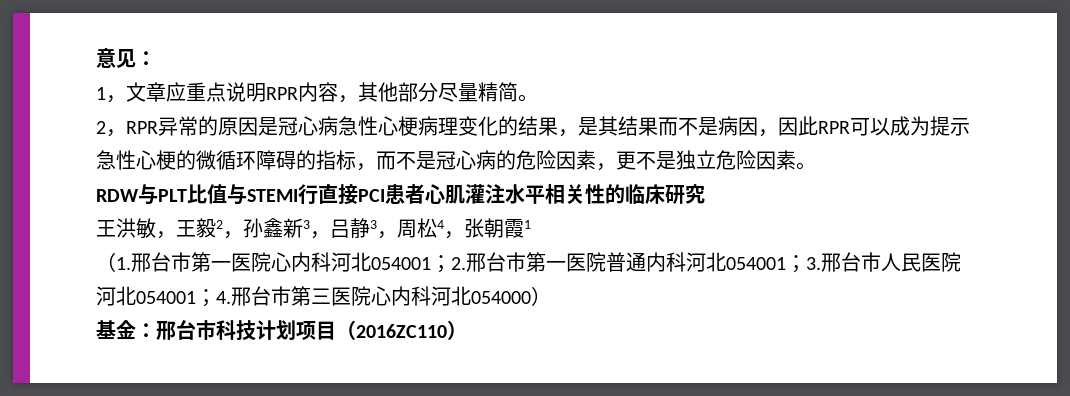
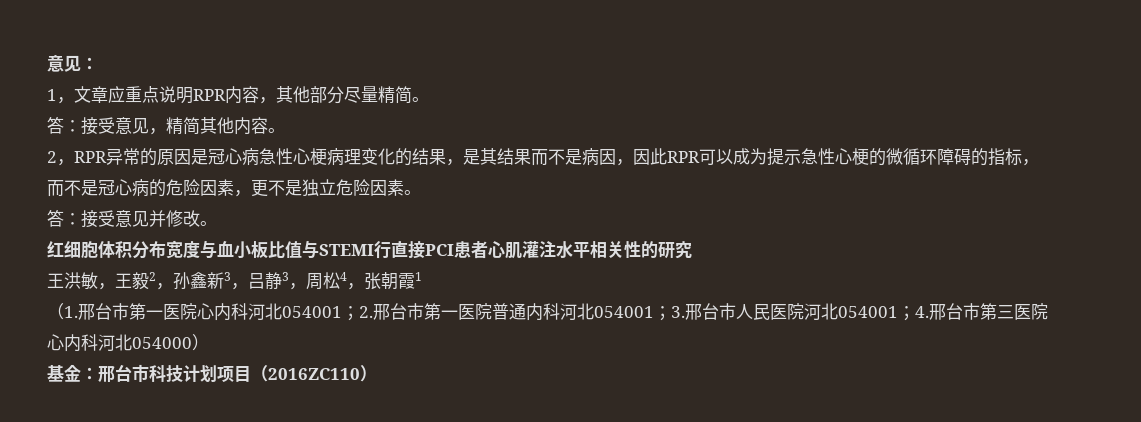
+ 答：接受意见，精简其他内容。
- RDW与PLT比值与STEMI行直接PCI患者心肌灌注水平相关性的临床研究
+ 答：接受意见并修改。
+ 红细胞体积分布宽度与血小板比值与STEMI行直接PCI患者心肌灌注水平相关性的研究

